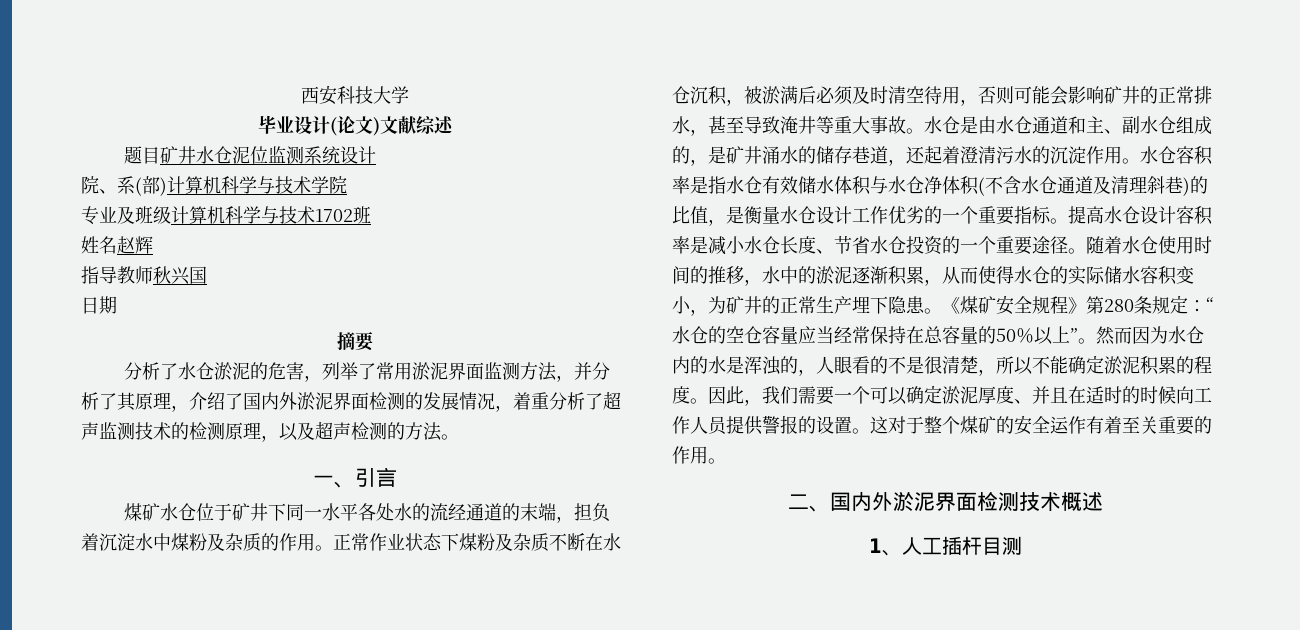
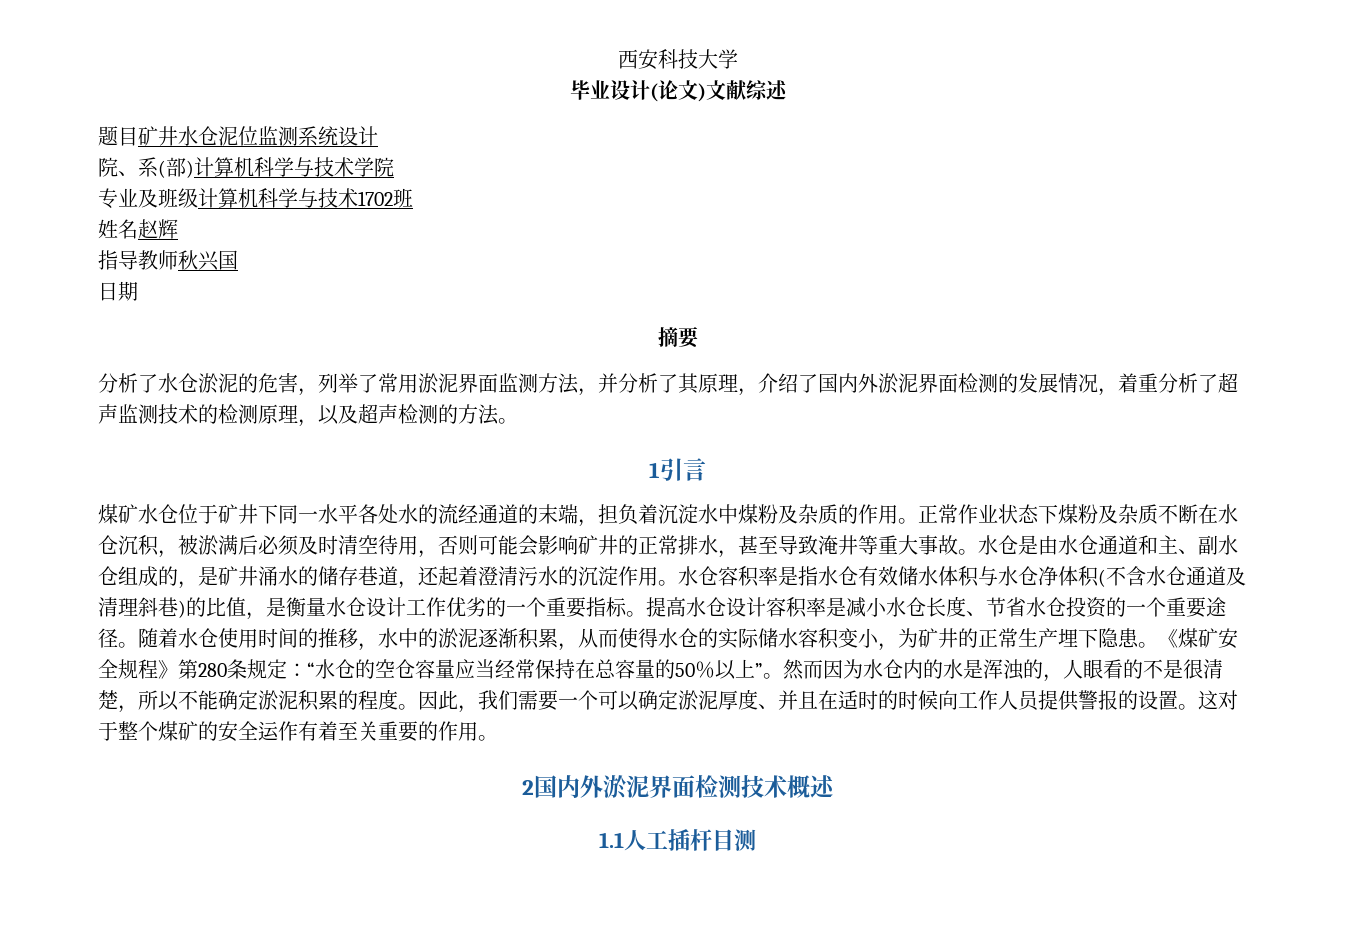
- 一、引言
+ 1引言
- 二、国内外淤泥界面检测技术概述
+ 2国内外淤泥界面检测技术概述
- 1、人工插杆目测
+ 1.1人工插杆目测

